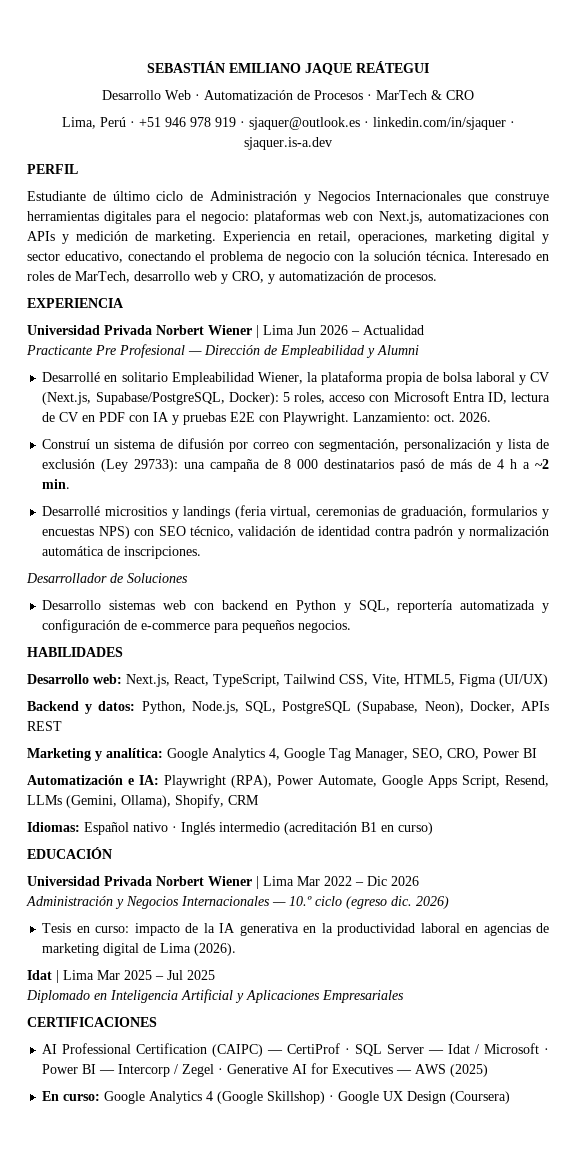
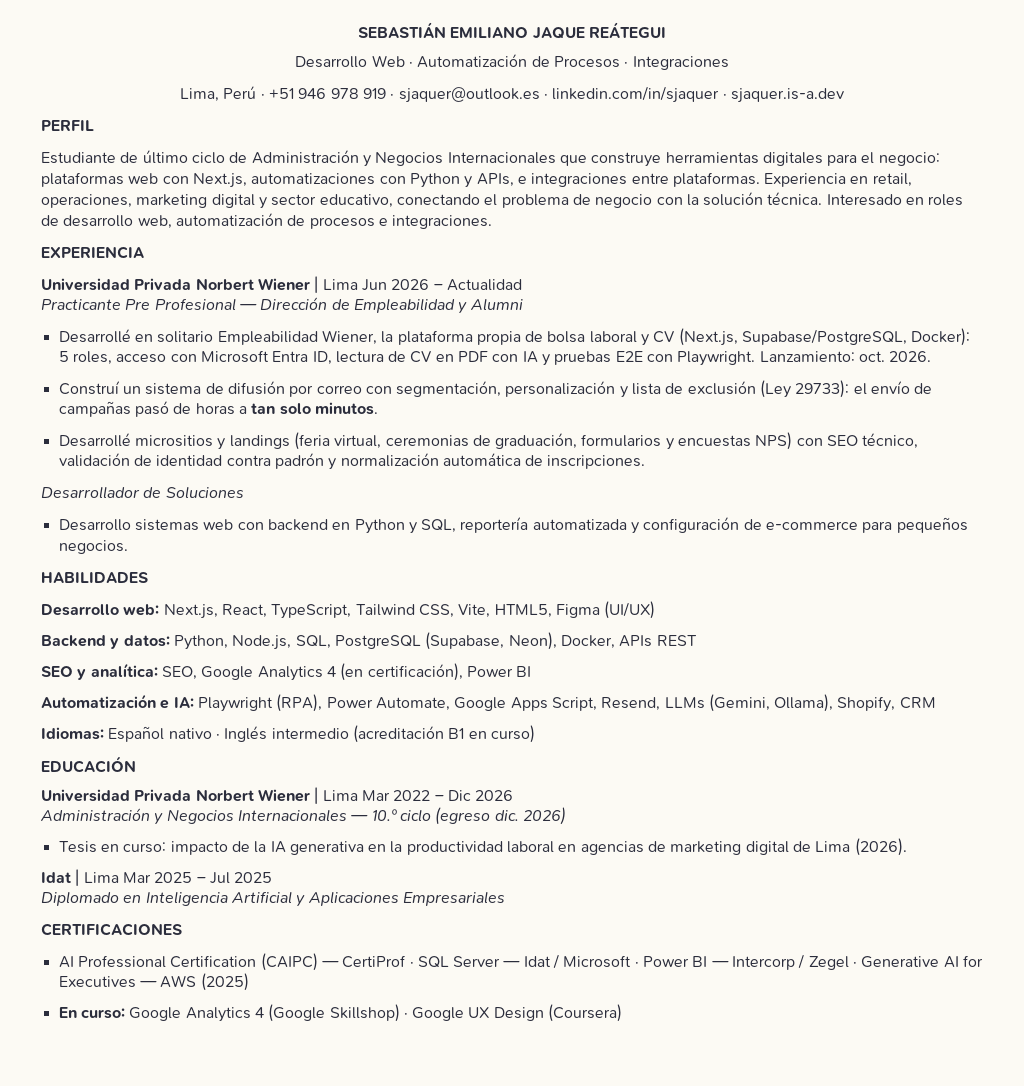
- Desarrollo Web · Automatización de Procesos · MarTech & CRO
+ Desarrollo Web · Automatización de Procesos · Integraciones
- Estudiante de último ciclo de Administración y Negocios Internacionales que construye herramientas digitales para el negocio: plataformas web con Next.js, automatizaciones con APIs y medición de marketing.
+ Estudiante de último ciclo de Administración y Negocios Internacionales que construye herramientas digitales para el negocio: plataformas web con Next.js, automatizaciones con Python y APIs, e integraciones entre plataformas.
- Interesado en roles de MarTech, desarrollo web y CRO, y automatización de procesos.
+ Interesado en roles de desarrollo web, automatización de procesos e integraciones.
- Construí un sistema de difusión por correo con segmentación, personalización y lista de exclusión (Ley 29733): una campaña de 8 000 destinatarios pasó de más de 4 h a ~2 min.
+ Construí un sistema de difusión por correo con segmentación, personalización y lista de exclusión (Ley 29733): el envío de campañas pasó de horas a tan solo minutos.
- Marketing y analítica: Google Analytics 4, Google Tag Manager, SEO, CRO, Power BI
+ SEO y analítica: SEO, Google Analytics 4 (en certificación), Power BI

